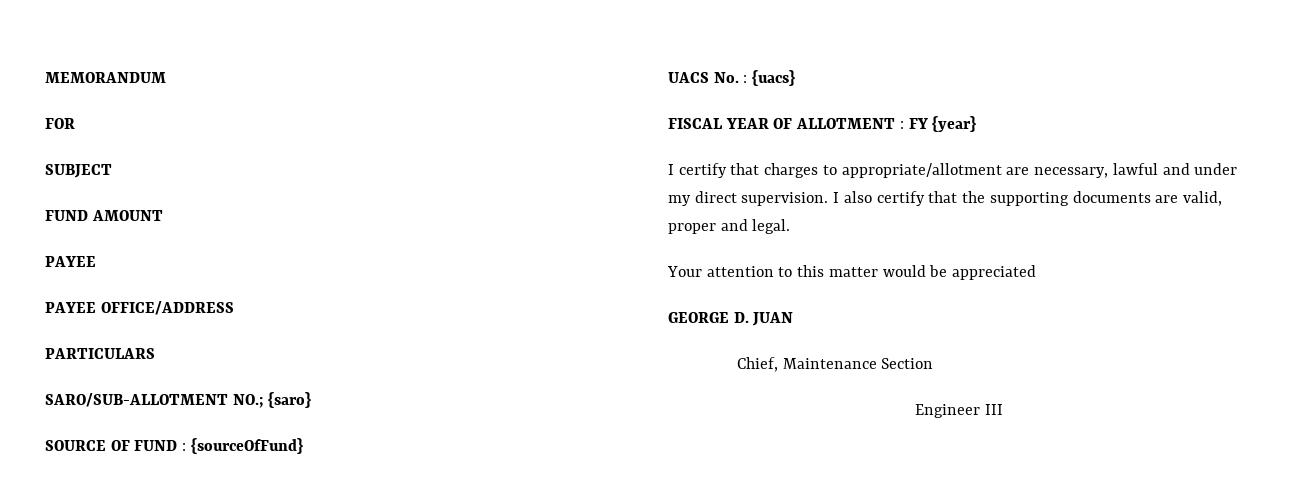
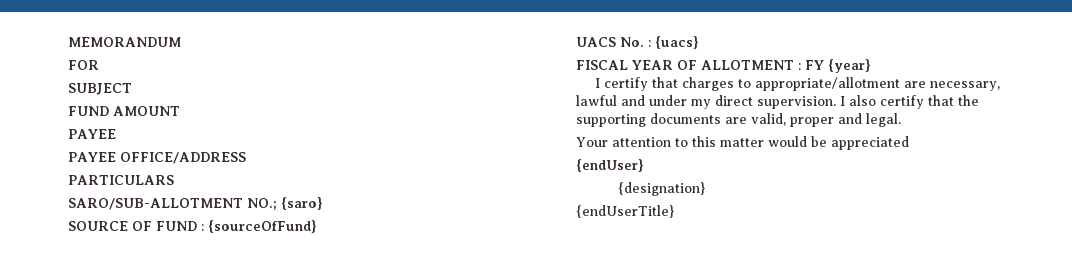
- GEORGE D. JUAN
- Chief, Maintenance Section
- Engineer III
+ {endUser}
+ {designation}
+ {endUserTitle}

